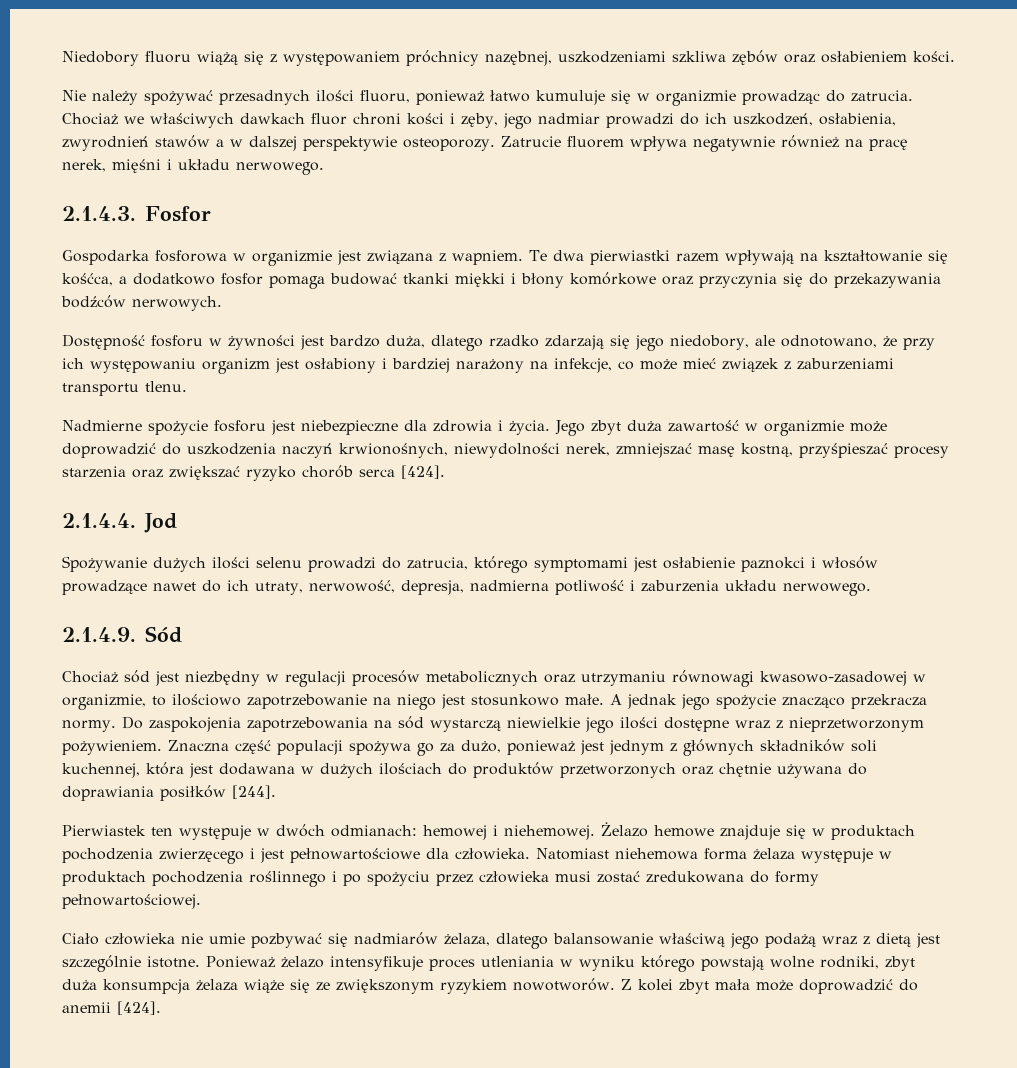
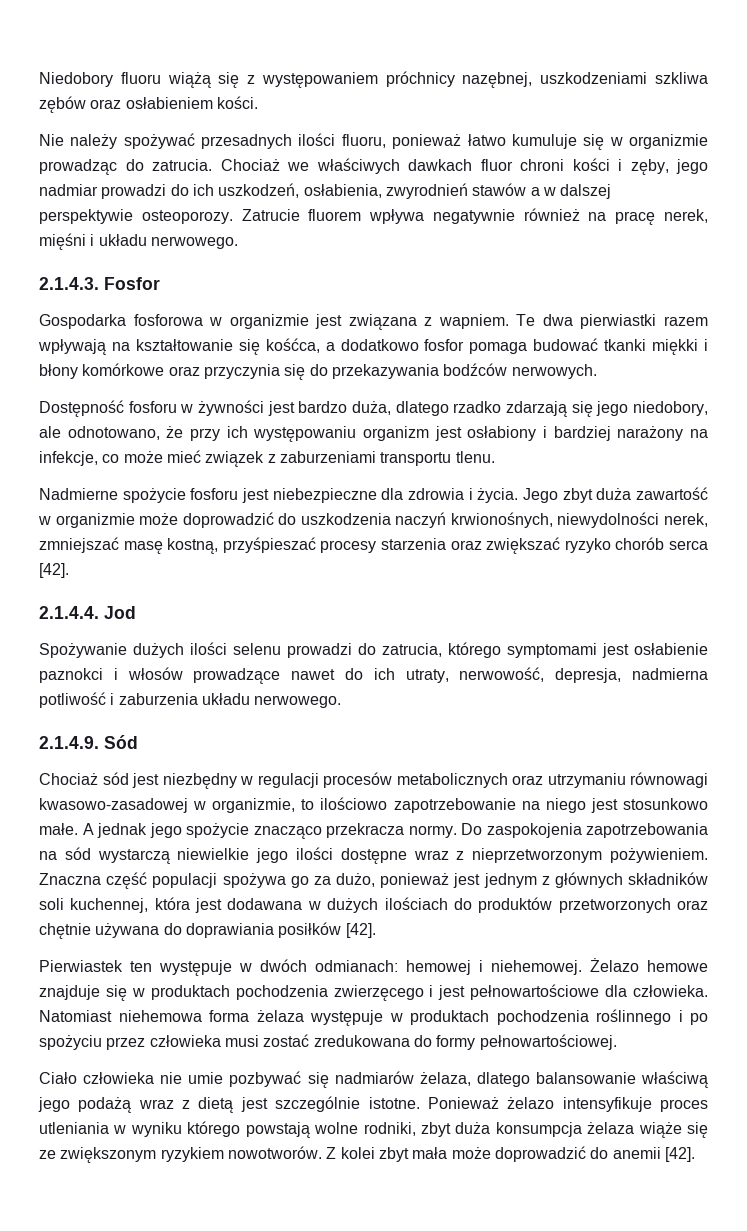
- Jego zbyt duża zawartość w organizmie może doprowadzić do uszkodzenia naczyń krwionośnych, niewydolności nerek, zmniejszać masę kostną, przyśpieszać procesy starzenia oraz zwiększać ryzyko chorób serca [424].
+ Jego zbyt duża zawartość w organizmie może doprowadzić do uszkodzenia naczyń krwionośnych, niewydolności nerek, zmniejszać masę kostną, przyśpieszać procesy starzenia oraz zwiększać ryzyko chorób serca [42].
- Znaczna część populacji spożywa go za dużo, ponieważ jest jednym z głównych składników soli kuchennej, która jest dodawana w dużych ilościach do produktów przetworzonych oraz chętnie używana do doprawiania posiłków [244].
+ Znaczna część populacji spożywa go za dużo, ponieważ jest jednym z głównych składników soli kuchennej, która jest dodawana w dużych ilościach do produktów przetworzonych oraz chętnie używana do doprawiania posiłków [42].
- Z kolei zbyt mała może doprowadzić do anemii [424].
+ Z kolei zbyt mała może doprowadzić do anemii [42].

